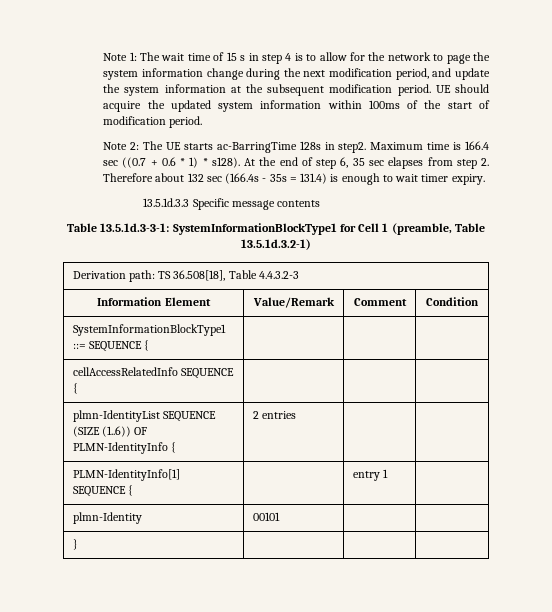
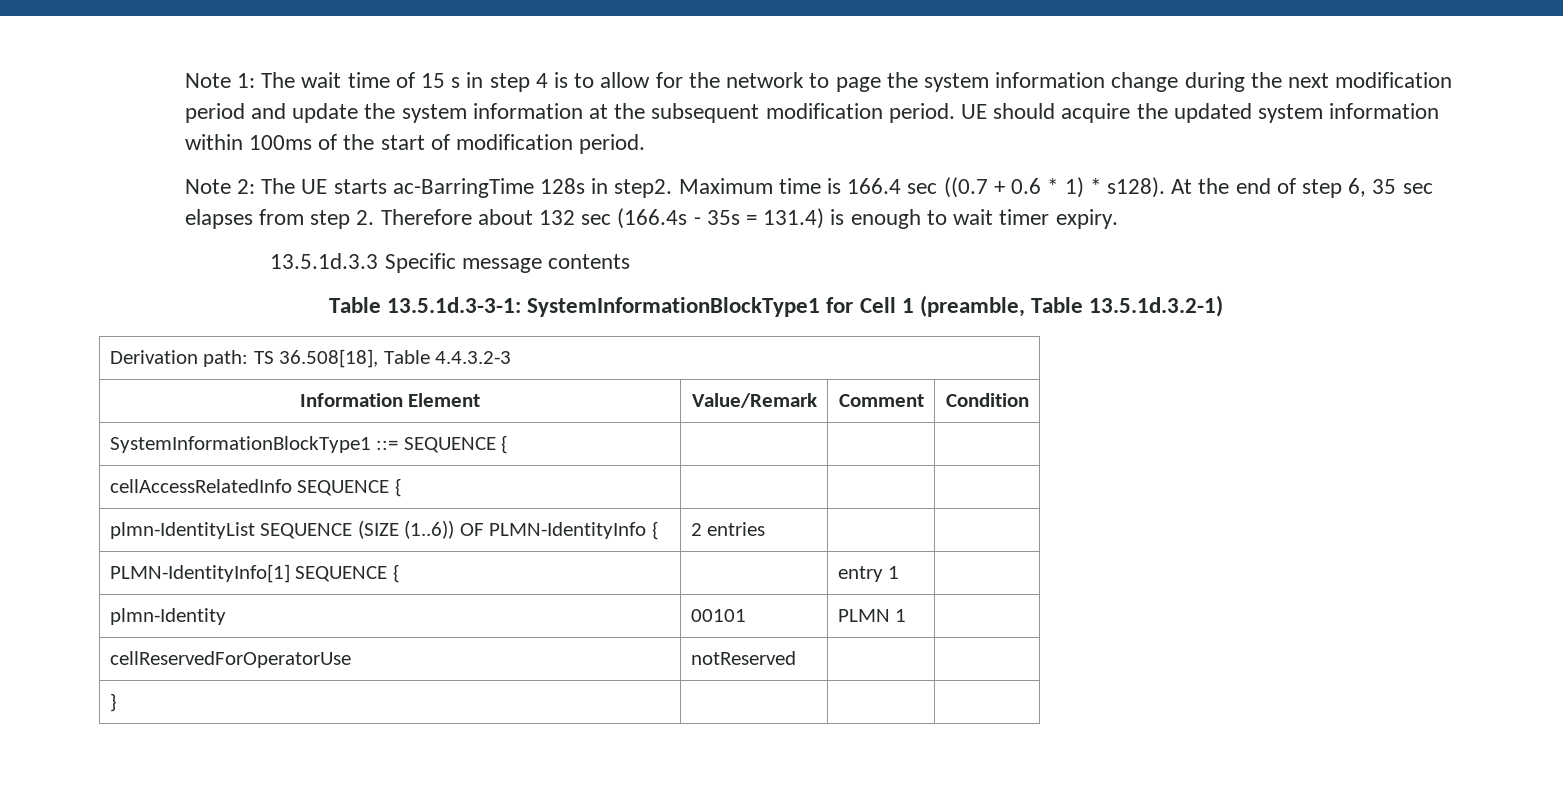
- Note 1: The wait time of 15 s in step 4 is to allow for the network to page the system information change during the next modification period, and update the system information at the subsequent modification period.
+ Note 1: The wait time of 15 s in step 4 is to allow for the network to page the system information change during the next modification period and update the system information at the subsequent modification period.
- plmn-Identity | 00101 | |
+ plmn-Identity | 00101 | PLMN 1 |
+ cellReservedForOperatorUse | notReserved | |

